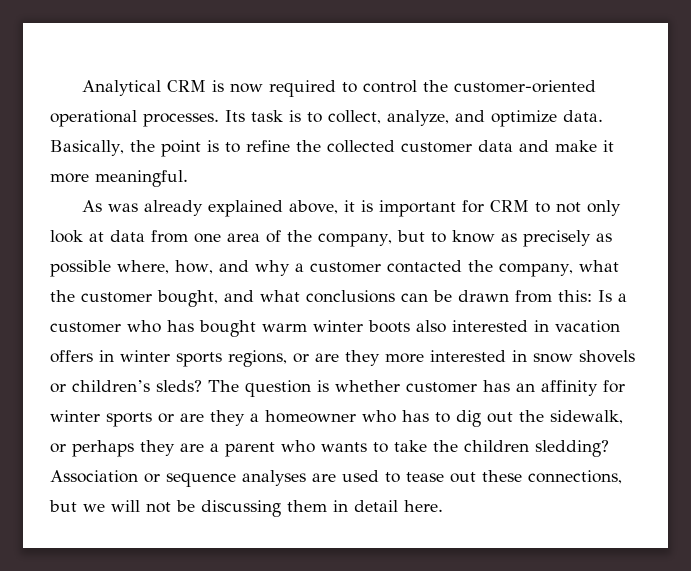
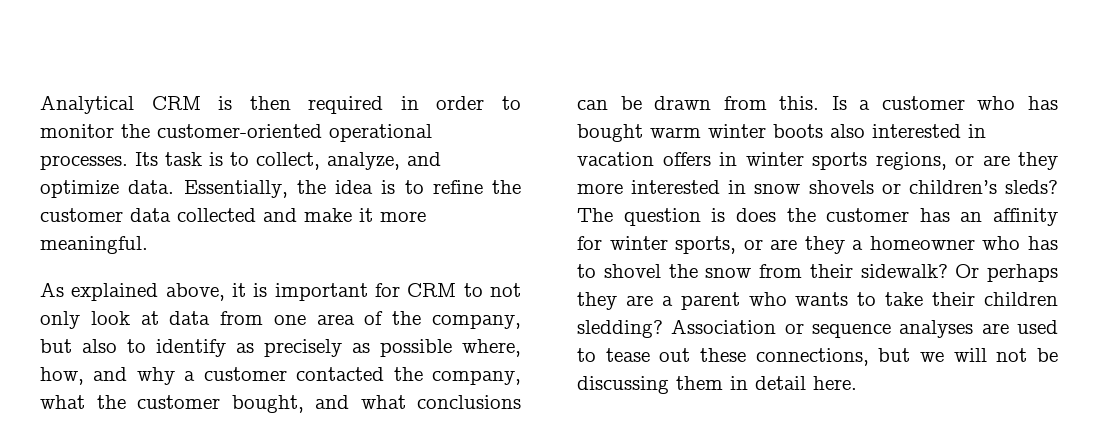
- Analytical CRM is now required to control the customer-oriented operational processes.
+ Analytical CRM is then required in order to monitor the customer-oriented operational processes.
- Basically, the point is to refine the collected customer data and make it more meaningful.
+ Essentially, the idea is to refine the customer data collected and make it more meaningful.
- As was already explained above, it is important for CRM to not only look at data from one area of the company, but to know as precisely as possible where, how, and why a customer contacted the company, what the customer bought, and what conclusions can be drawn from this:
+ As explained above, it is important for CRM to not only look at data from one area of the company, but also to identify as precisely as possible where, how, and why a customer contacted the company, what the customer bought, and what conclusions can be drawn from this.
- The question is whether customer has an affinity for winter sports or are they a homeowner who has to dig out the sidewalk, or perhaps they are a parent who wants to take the children sledding?
+ The question is does the customer has an affinity for winter sports, or are they a homeowner who has to shovel the snow from their sidewalk? Or perhaps they are a parent who wants to take their children sledding?

